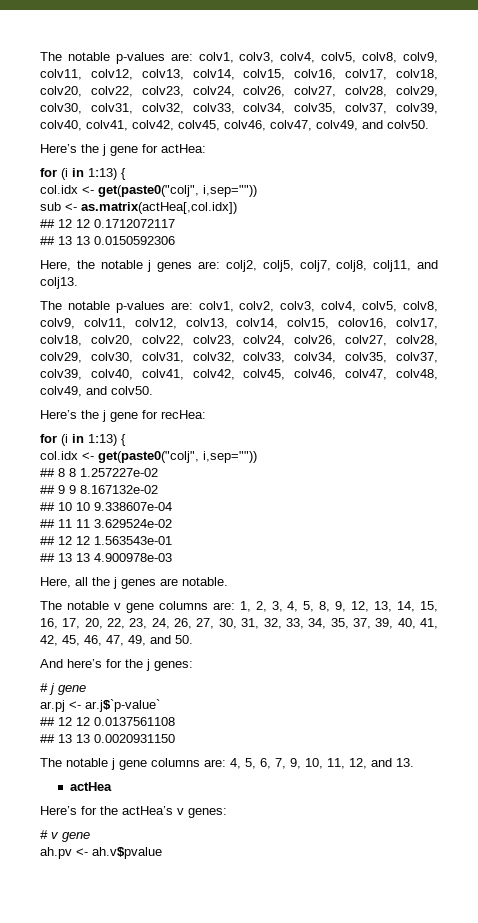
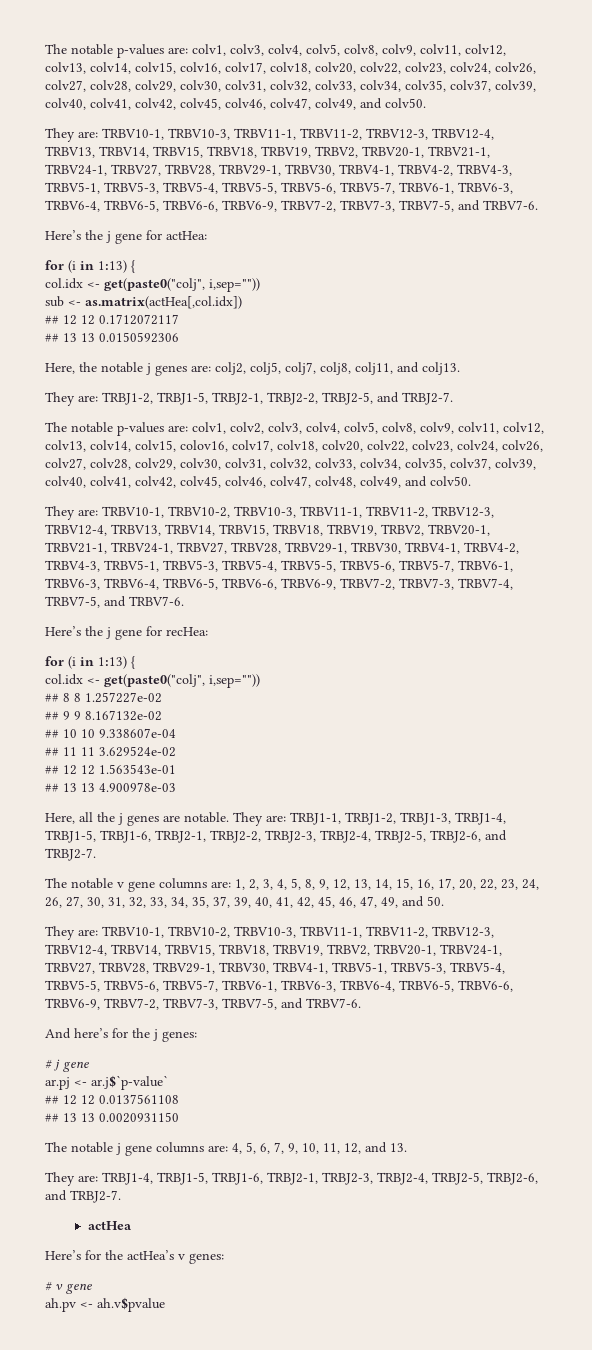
+ They are: TRBV10-1, TRBV10-3, TRBV11-1, TRBV11-2, TRBV12-3, TRBV12-4, TRBV13, TRBV14, TRBV15, TRBV18, TRBV19, TRBV2, TRBV20-1, TRBV21-1, TRBV24-1, TRBV27, TRBV28, TRBV29-1, TRBV30, TRBV4-1, TRBV4-2, TRBV4-3, TRBV5-1, TRBV5-3, TRBV5-4, TRBV5-5, TRBV5-6, TRBV5-7, TRBV6-1, TRBV6-3, TRBV6-4, TRBV6-5, TRBV6-6, TRBV6-9, TRBV7-2, TRBV7-3, TRBV7-5, and TRBV7-6.
+ They are: TRBJ1-2, TRBJ1-5, TRBJ2-1, TRBJ2-2, TRBJ2-5, and TRBJ2-7.
+ They are: TRBV10-1, TRBV10-2, TRBV10-3, TRBV11-1, TRBV11-2, TRBV12-3, TRBV12-4, TRBV13, TRBV14, TRBV15, TRBV18, TRBV19, TRBV2, TRBV20-1, TRBV21-1, TRBV24-1, TRBV27, TRBV28, TRBV29-1, TRBV30, TRBV4-1, TRBV4-2, TRBV4-3, TRBV5-1, TRBV5-3, TRBV5-4, TRBV5-5, TRBV5-6, TRBV5-7, TRBV6-1, TRBV6-3, TRBV6-4, TRBV6-5, TRBV6-6, TRBV6-9, TRBV7-2, TRBV7-3, TRBV7-4, TRBV7-5, and TRBV7-6.
+ They are: TRBJ1-1, TRBJ1-2, TRBJ1-3, TRBJ1-4, TRBJ1-5, TRBJ1-6, TRBJ2-1, TRBJ2-2, TRBJ2-3, TRBJ2-4, TRBJ2-5, TRBJ2-6, and TRBJ2-7.
+ They are: TRBV10-1, TRBV10-2, TRBV10-3, TRBV11-1, TRBV11-2, TRBV12-3, TRBV12-4, TRBV14, TRBV15, TRBV18, TRBV19, TRBV2, TRBV20-1, TRBV24-1, TRBV27, TRBV28, TRBV29-1, TRBV30, TRBV4-1, TRBV5-1, TRBV5-3, TRBV5-4, TRBV5-5, TRBV5-6, TRBV5-7, TRBV6-1, TRBV6-3, TRBV6-4, TRBV6-5, TRBV6-6, TRBV6-9, TRBV7-2, TRBV7-3, TRBV7-5, and TRBV7-6.
+ They are: TRBJ1-4, TRBJ1-5, TRBJ1-6, TRBJ2-1, TRBJ2-3, TRBJ2-4, TRBJ2-5, TRBJ2-6, and TRBJ2-7.

